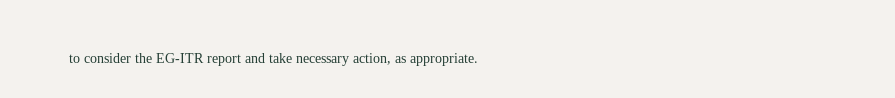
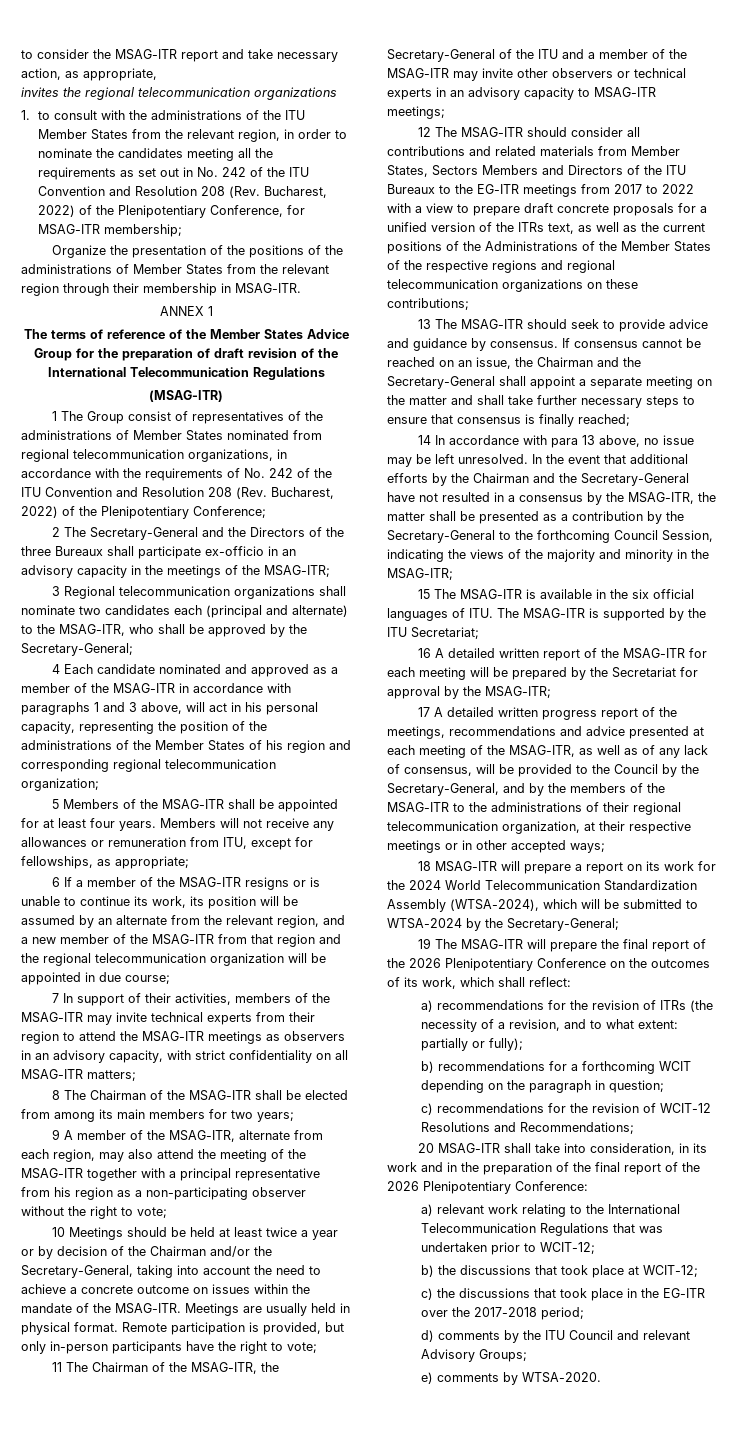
- to consider the EG-ITR report and take necessary action, as appropriate.
+ to consider the MSAG-ITR report and take necessary action, as appropriate,
+ invites the regional telecommunication organizations
+ 1. to consult with the administrations of the ITU Member States from the relevant region, in order to nominate the candidates meeting all the requirements as set out in No. 242 of the ITU Convention and Resolution 208 (Rev. Bucharest, 2022) of the Plenipotentiary Conference, for MSAG-ITR membership;
+ Organize the presentation of the positions of the administrations of Member States from the relevant region through their membership in MSAG-ITR.
+ ANNEX 1
+ The terms of reference of the Member States Advice Group for the preparation of draft revision of the International Telecommunication Regulations
+ (MSAG-ITR)
+ 1 The Group consist of representatives of the administrations of Member States nominated from regional telecommunication organizations, in accordance with the requirements of No. 242 of the ITU Convention and Resolution 208 (Rev. Bucharest, 2022) of the Plenipotentiary Conference;
+ 2 The Secretary-General and the Directors of the three Bureaux shall participate ex-officio in an advisory capacity in the meetings of the MSAG-ITR;
+ 3 Regional telecommunication organizations shall nominate two candidates each (principal and alternate) to the MSAG-ITR, who shall be approved by the Secretary-General;
+ 4 Each candidate nominated and approved as a member of the MSAG-ITR in accordance with paragraphs 1 and 3 above, will act in his personal capacity, representing the position of the administrations of the Member States of his region and corresponding regional telecommunication organization;
+ 5 Members of the MSAG-ITR shall be appointed for at least four years. Members will not receive any allowances or remuneration from ITU, except for fellowships, as appropriate;
+ 6 If a member of the MSAG-ITR resigns or is unable to continue its work, its position will be assumed by an alternate from the relevant region, and a new member of the MSAG-ITR from that region and the regional telecommunication organization will be appointed in due course;
+ 7 In support of their activities, members of the MSAG-ITR may invite technical experts from their region to attend the MSAG-ITR meetings as observers in an advisory capacity, with strict confidentiality on all MSAG-ITR matters;
+ 8 The Chairman of the MSAG-ITR shall be elected from among its main members for two years;
+ 9 A member of the MSAG-ITR, alternate from each region, may also attend the meeting of the MSAG-ITR together with a principal representative from his region as a non-participating observer without the right to vote;
+ 10 Meetings should be held at least twice a year or by decision of the Chairman and/or the Secretary-General, taking into account the need to achieve a concrete outcome on issues within the mandate of the MSAG-ITR. Meetings are usually held in physical format. Remote participation is provided, but only in-person participants have the right to vote;
+ 11 The Chairman of the MSAG-ITR, the Secretary-General of the ITU and a member of the MSAG-ITR may invite other observers or technical experts in an advisory capacity to MSAG-ITR meetings;
+ 12 The MSAG-ITR should consider all contributions and related materials from Member States, Sectors Members and Directors of the ITU Bureaux to the EG-ITR meetings from 2017 to 2022 with a view to prepare draft concrete proposals for a unified version of the ITRs text, as well as the current positions of the Administrations of the Member States of the respective regions and regional telecommunication organizations on these contributions;
+ 13 The MSAG-ITR should seek to provide advice and guidance by consensus. If consensus cannot be reached on an issue, the Chairman and the Secretary-General shall appoint a separate meeting on the matter and shall take further necessary steps to ensure that consensus is finally reached;
+ 14 In accordance with para 13 above, no issue may be left unresolved. In the event that additional efforts by the Chairman and the Secretary-General have not resulted in a consensus by the MSAG-ITR, the matter shall be presented as a contribution by the Secretary-General to the forthcoming Council Session, indicating the views of the majority and minority in the MSAG-ITR;
+ 15 The MSAG-ITR is available in the six official languages of ITU. The MSAG-ITR is supported by the ITU Secretariat;
+ 16 A detailed written report of the MSAG-ITR for each meeting will be prepared by the Secretariat for approval by the MSAG-ITR;
+ 17 A detailed written progress report of the meetings, recommendations and advice presented at each meeting of the MSAG-ITR, as well as of any lack of consensus, will be provided to the Council by the Secretary-General, and by the members of the MSAG-ITR to the administrations of their regional telecommunication organization, at their respective meetings or in other accepted ways;
+ 18 MSAG-ITR will prepare a report on its work for the 2024 World Telecommunication Standardization Assembly (WTSA-2024), which will be submitted to WTSA-2024 by the Secretary-General;
+ 19 The MSAG-ITR will prepare the final report of the 2026 Plenipotentiary Conference on the outcomes of its work, which shall reflect:
+ a) recommendations for the revision of ITRs (the necessity of a revision, and to what extent: partially or fully);
+ b) recommendations for a forthcoming WCIT depending on the paragraph in question;
+ с) recommendations for the revision of WCIT-12 Resolutions and Recommendations;
+ 20 MSAG-ITR shall take into consideration, in its work and in the preparation of the final report of the 2026 Plenipotentiary Conference:
+ a) relevant work relating to the International Telecommunication Regulations that was undertaken prior to WCIT-12;
+ b) the discussions that took place at WCIT-12;
+ c) the discussions that took place in the EG-ITR over the 2017-2018 period;
+ d) comments by the ITU Council and relevant Advisory Groups;
+ e) comments by WTSA-2020.

